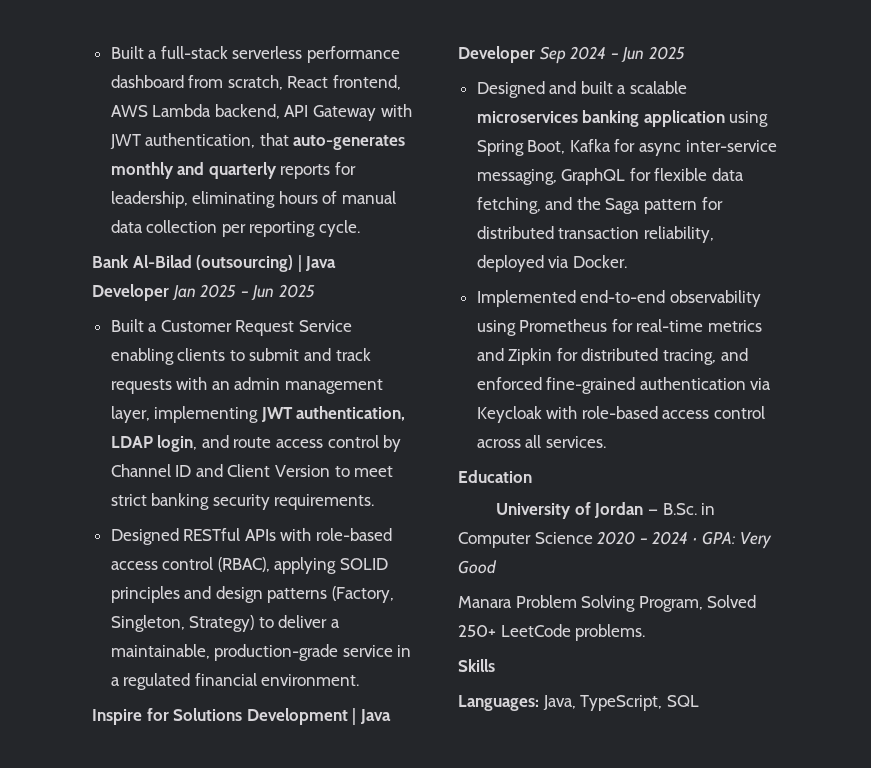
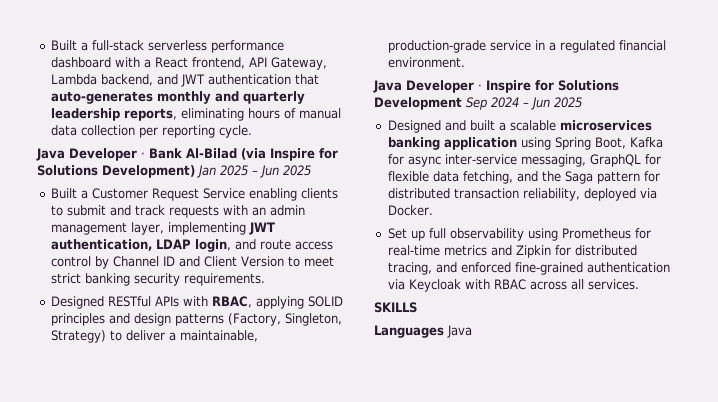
- Built a full-stack serverless performance dashboard from scratch, React frontend, AWS Lambda backend, API Gateway with JWT authentication, that auto-generates monthly and quarterly reports for leadership, eliminating hours of manual data collection per reporting cycle.
+ Built a full-stack serverless performance dashboard with a React frontend, API Gateway, Lambda backend, and JWT authentication that auto-generates monthly and quarterly leadership reports, eliminating hours of manual data collection per reporting cycle.
- Bank Al-Bilad (outsourcing) | Java Developer Jan 2025 – Jun 2025
+ Java Developer · Bank Al-Bilad (via Inspire for Solutions Development) Jan 2025 – Jun 2025
- Designed RESTful APIs with role-based access control (RBAC), applying SOLID principles and design patterns (Factory, Singleton, Strategy) to deliver a maintainable, production-grade service in a regulated financial environment.
+ Designed RESTful APIs with RBAC, applying SOLID principles and design patterns (Factory, Singleton, Strategy) to deliver a maintainable, production-grade service in a regulated financial environment.
- Inspire for Solutions Development | Java Developer Sep 2024 – Jun 2025
+ Java Developer · Inspire for Solutions Development Sep 2024 – Jun 2025
- Implemented end-to-end observability using Prometheus for real-time metrics and Zipkin for distributed tracing, and enforced fine-grained authentication via Keycloak with role-based access control across all services.
+ Set up full observability using Prometheus for real-time metrics and Zipkin for distributed tracing, and enforced fine-grained authentication via Keycloak with RBAC across all services.
- Education
- University of Jordan — B.Sc. in Computer Science 2020 – 2024 · GPA: Very Good
- Manara Problem Solving Program, Solved 250+ LeetCode problems.
- Skills
- Languages: Java, TypeScript, SQL
+ SKILLS
+ Languages Java

